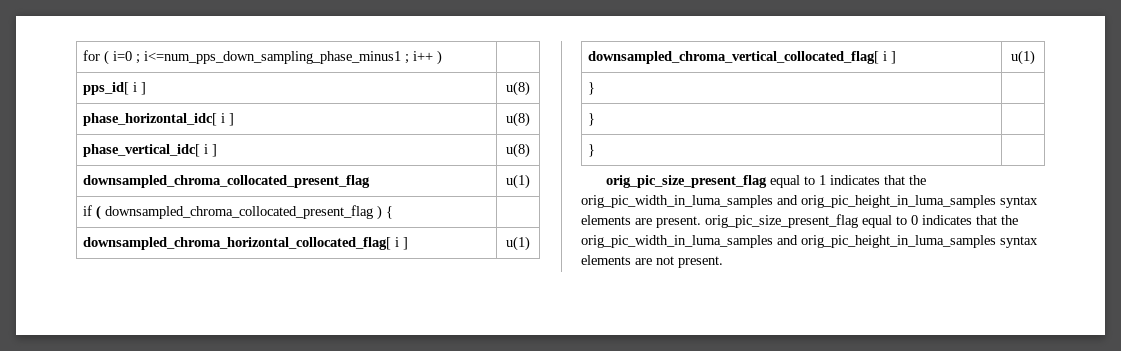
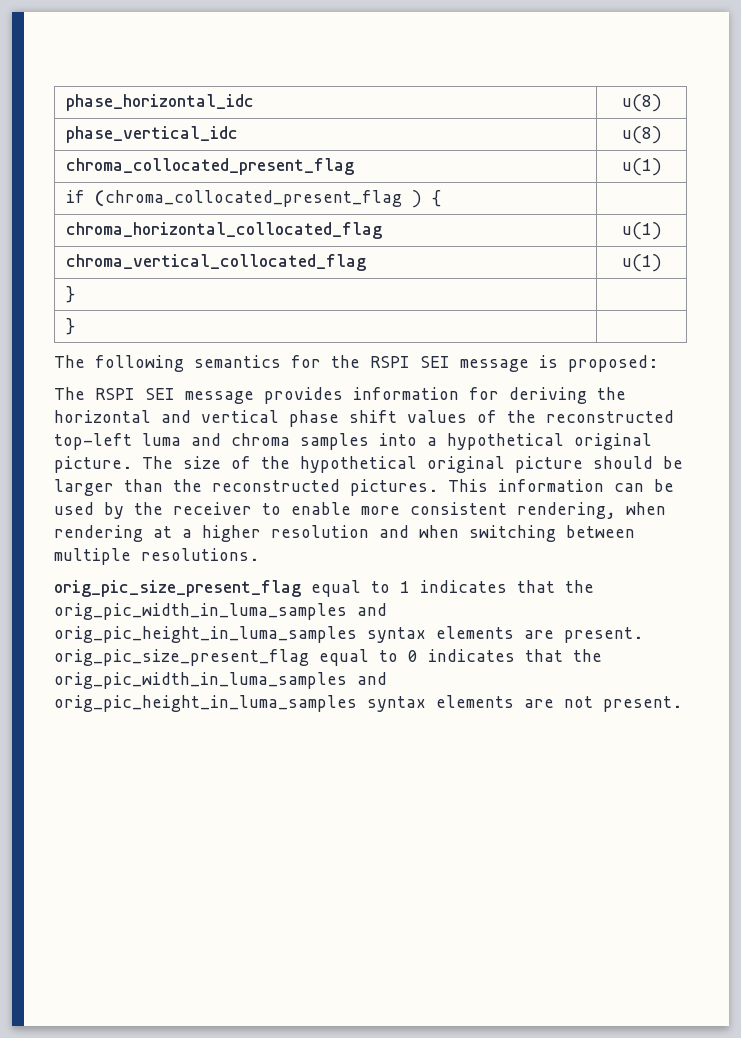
- for ( i=0 ; i<=num_pps_down_sampling_phase_minus1 ; i++ ) |
- pps_id[ i ] | u(8)
- phase_horizontal_idc[ i ] | u(8)
- phase_vertical_idc[ i ] | u(8)
- downsampled_chroma_collocated_present_flag | u(1)
+ phase_horizontal_idc | u(8)
+ phase_vertical_idc | u(8)
+ chroma_collocated_present_flag | u(1)
- if ( downsampled_chroma_collocated_present_flag ) { |
+ if (chroma_collocated_present_flag ) { |
- downsampled_chroma_horizontal_collocated_flag[ i ] | u(1)
- downsampled_chroma_vertical_collocated_flag[ i ] | u(1)
+ chroma_horizontal_collocated_flag | u(1)
+ chroma_vertical_collocated_flag | u(1)
  } |
  } |
- } |
+ The following semantics for the RSPI SEI message is proposed:
+ The RSPI SEI message provides information for deriving the horizontal and vertical phase shift values of the reconstructed top-left luma and chroma samples into a hypothetical original picture. The size of the hypothetical original picture should be larger than the reconstructed pictures. This information can be used by the receiver to enable more consistent rendering, when rendering at a higher resolution and when switching between multiple resolutions.

